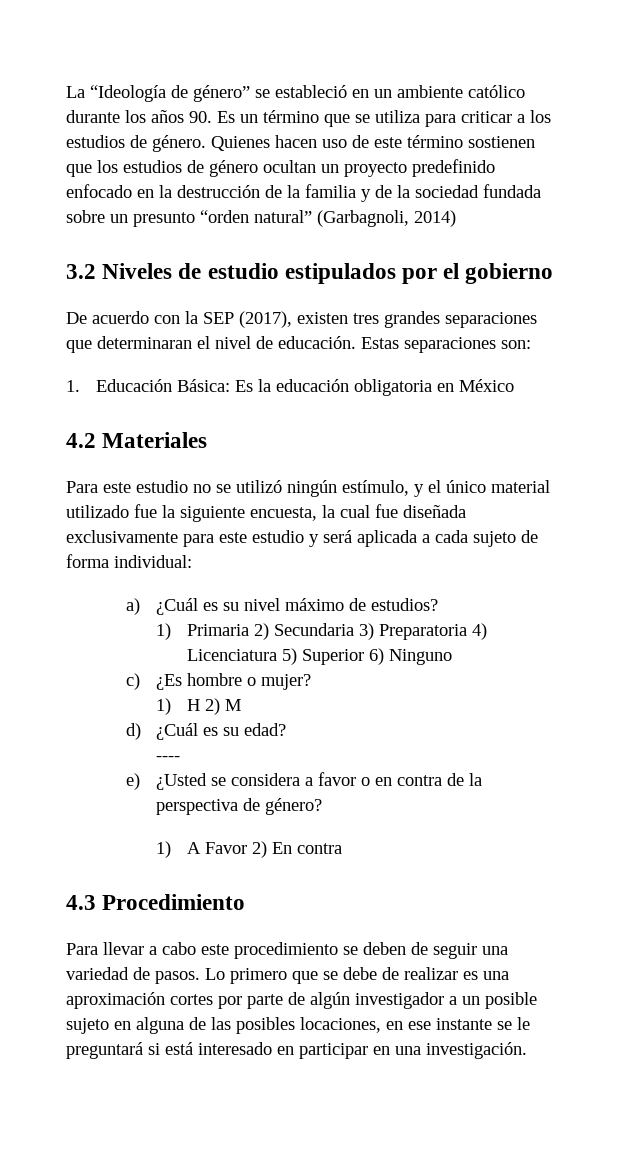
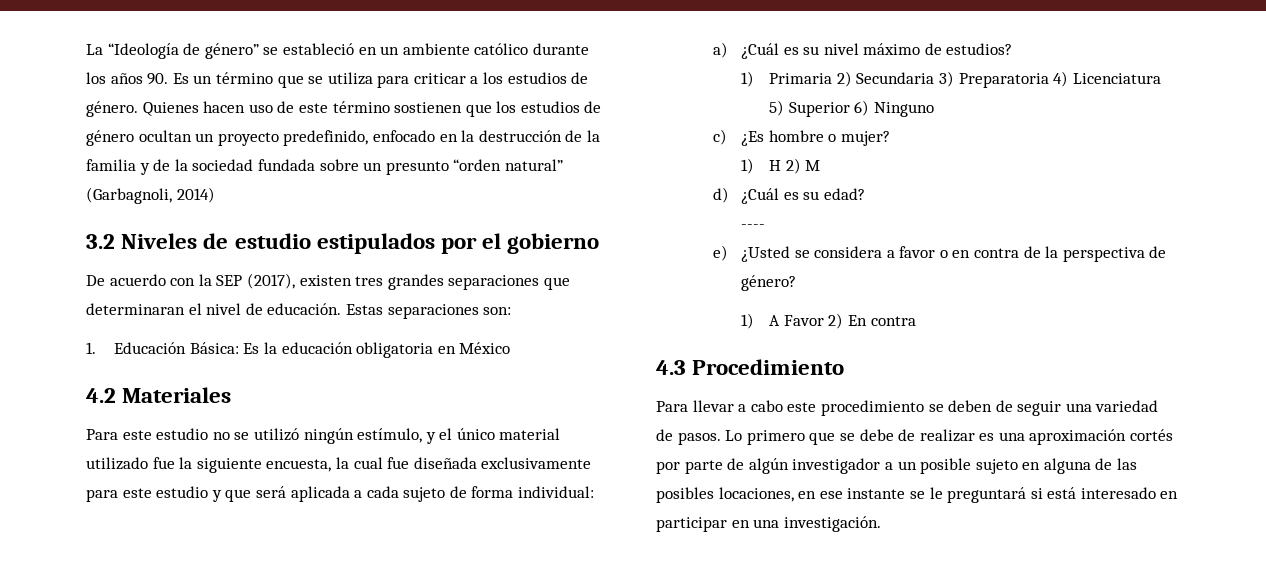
- Quienes hacen uso de este término sostienen que los estudios de género ocultan un proyecto predefinido enfocado en la destrucción de la familia y de la sociedad fundada sobre un presunto “orden natural” (Garbagnoli, 2014)
+ Quienes hacen uso de este término sostienen que los estudios de género ocultan un proyecto predefinido, enfocado en la destrucción de la familia y de la sociedad fundada sobre un presunto “orden natural” (Garbagnoli, 2014)
- Para este estudio no se utilizó ningún estímulo, y el único material utilizado fue la siguiente encuesta, la cual fue diseñada exclusivamente para este estudio y será aplicada a cada sujeto de forma individual:
+ Para este estudio no se utilizó ningún estímulo, y el único material utilizado fue la siguiente encuesta, la cual fue diseñada exclusivamente para este estudio y que será aplicada a cada sujeto de forma individual:
- Lo primero que se debe de realizar es una aproximación cortes por parte de algún investigador a un posible sujeto en alguna de las posibles locaciones, en ese instante se le preguntará si está interesado en participar en una investigación.
+ Lo primero que se debe de realizar es una aproximación cortés por parte de algún investigador a un posible sujeto en alguna de las posibles locaciones, en ese instante se le preguntará si está interesado en participar en una investigación.

